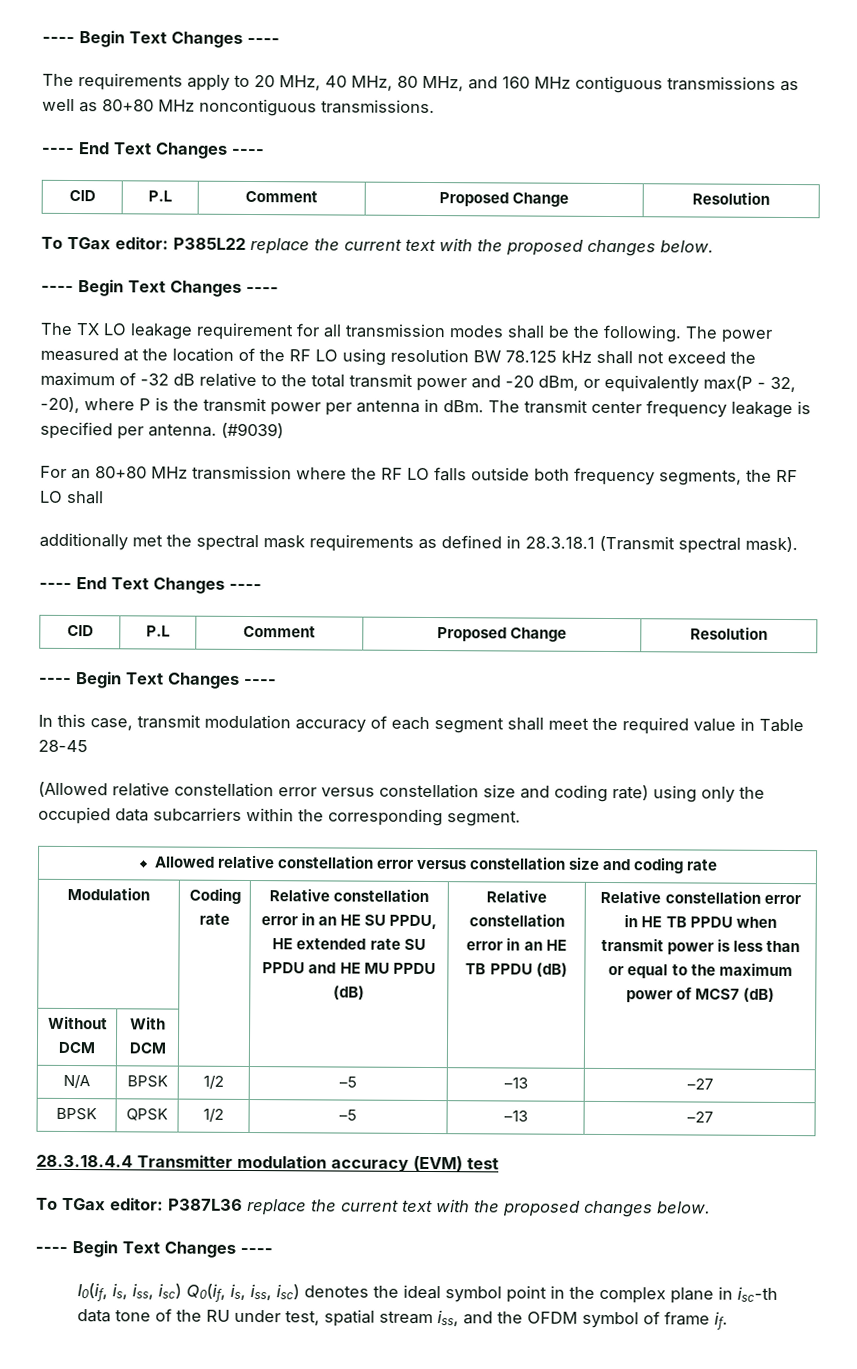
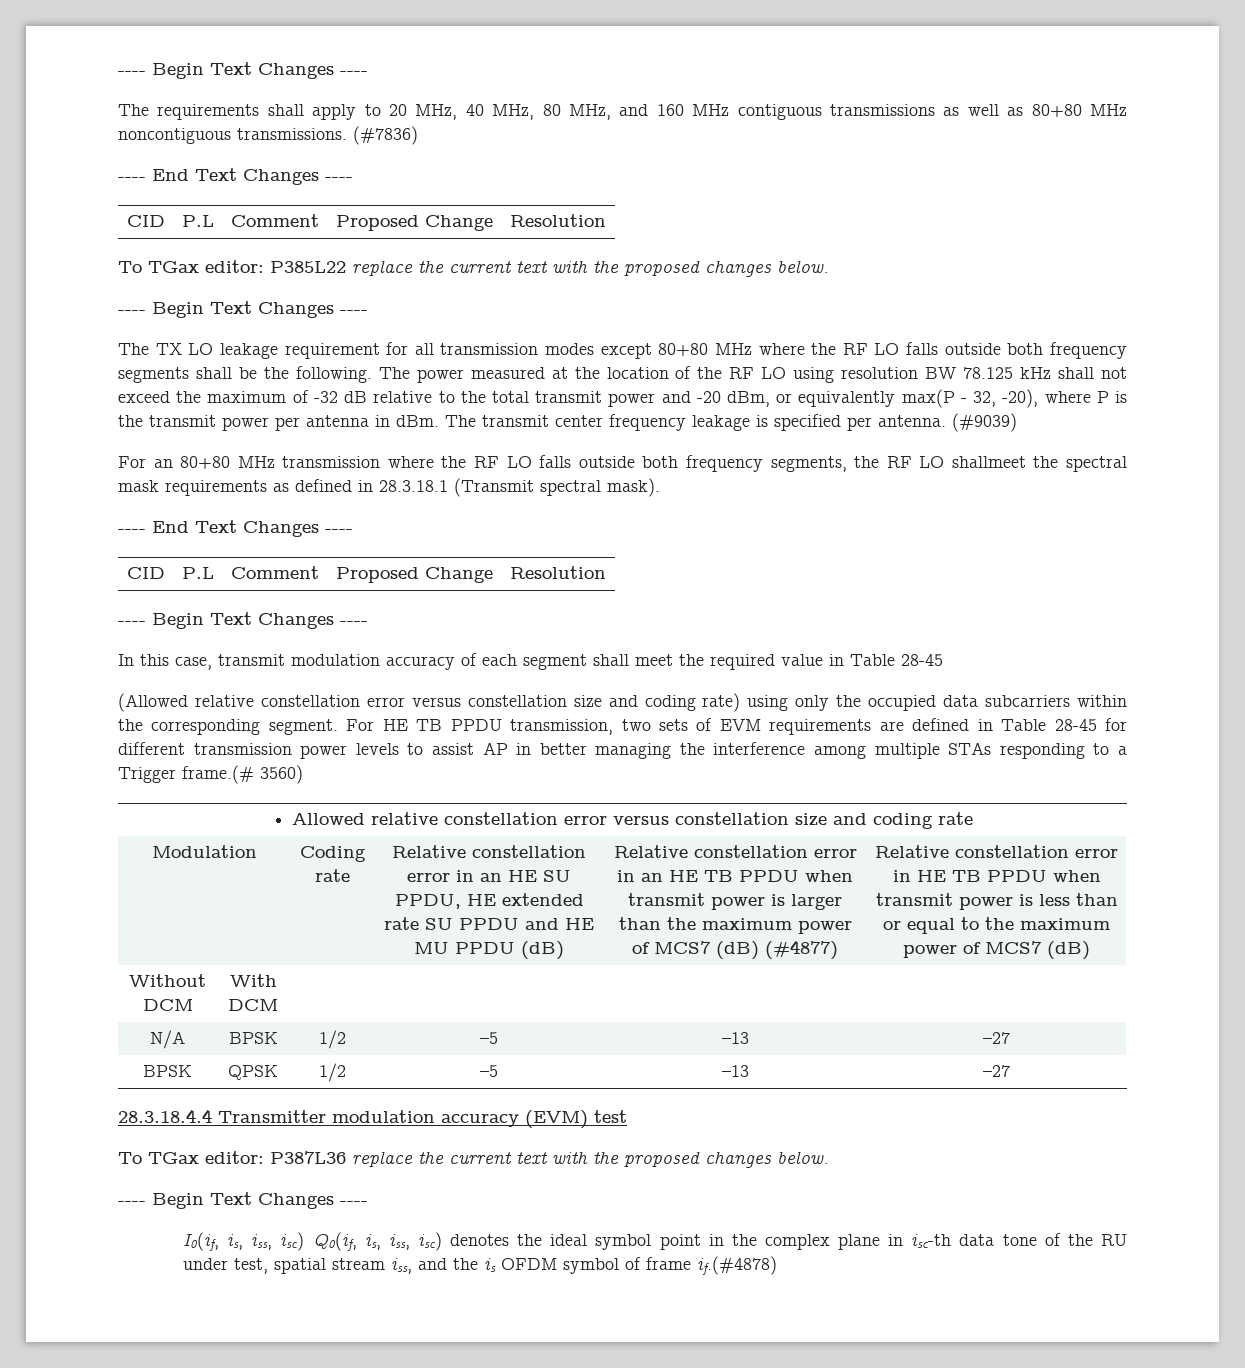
- The requirements apply to 20 MHz, 40 MHz, 80 MHz, and 160 MHz contiguous transmissions as well as 80+80 MHz noncontiguous transmissions.
+ The requirements shall apply to 20 MHz, 40 MHz, 80 MHz, and 160 MHz contiguous transmissions as well as 80+80 MHz noncontiguous transmissions. (#7836)
- The TX LO leakage requirement for all transmission modes shall be the following.
+ The TX LO leakage requirement for all transmission modes except 80+80 MHz where the RF LO falls outside both frequency segments shall be the following.
- For an 80+80 MHz transmission where the RF LO falls outside both frequency segments, the RF LO shall
- additionally met the spectral mask requirements as defined in 28.3.18.1 (Transmit spectral mask).
+ For an 80+80 MHz transmission where the RF LO falls outside both frequency segments, the RF LO shallmeet the spectral mask requirements as defined in 28.3.18.1 (Transmit spectral mask).
+ For HE TB PPDU transmission, two sets of EVM requirements are defined in Table 28-45 for different transmission power levels to assist AP in better managing the interference among multiple STAs responding to a Trigger frame.(# 3560)
- Relative constellation error in an HE TB PPDU (dB)
+ Relative constellation error in an HE TB PPDU when transmit power is larger than the maximum power of MCS7 (dB) (#4877)
- I0(if, is, iss, isc) Q0(if, is, iss, isc) denotes the ideal symbol point in the complex plane in isc-th data tone of the RU under test, spatial stream iss, and the OFDM symbol of frame if.
+ I0(if, is, iss, isc) Q0(if, is, iss, isc) denotes the ideal symbol point in the complex plane in isc-th data tone of the RU under test, spatial stream iss, and the is OFDM symbol of frame if.(#4878)

